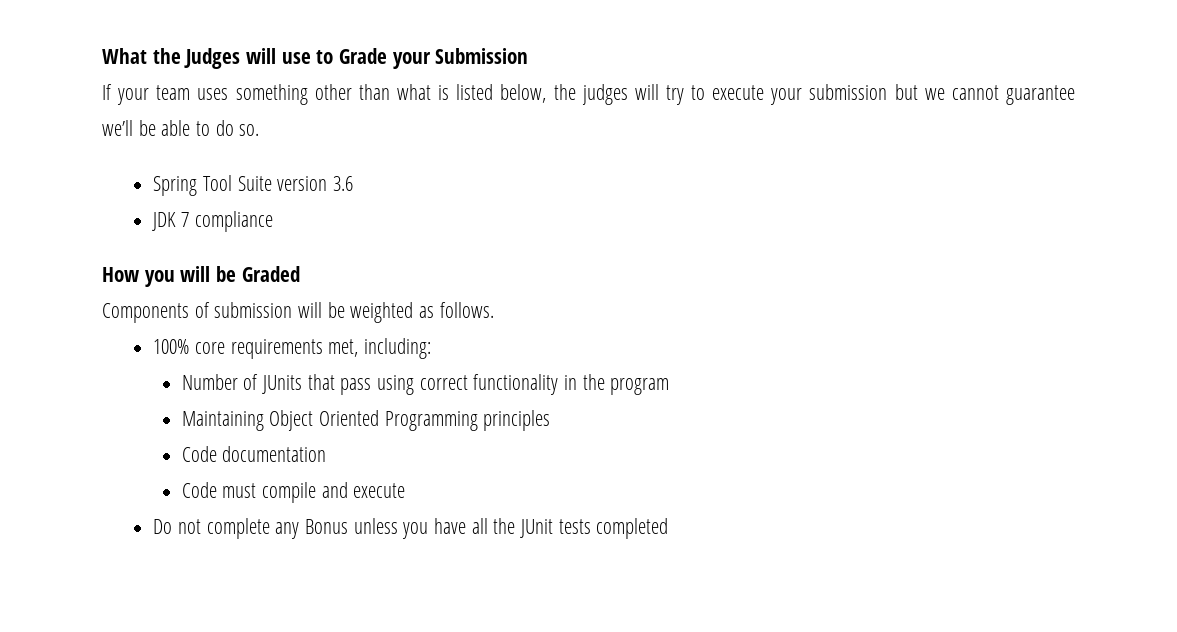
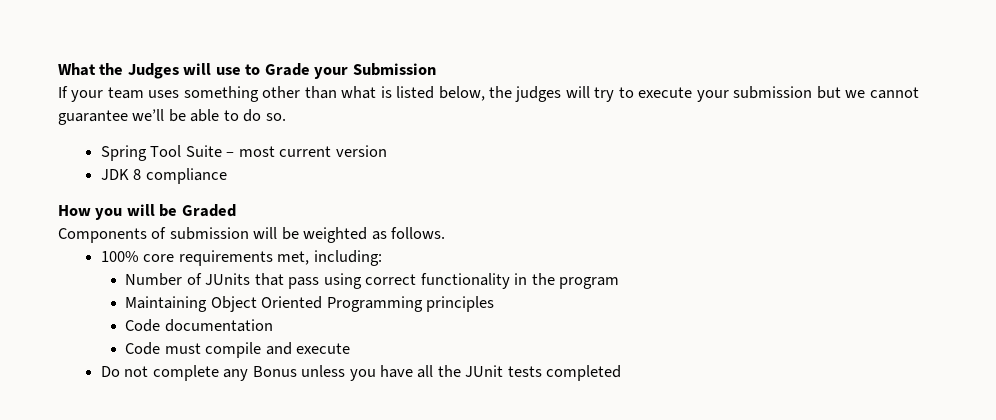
- Spring Tool Suite version 3.6
+ Spring Tool Suite – most current version
- JDK 7 compliance
+ JDK 8 compliance

